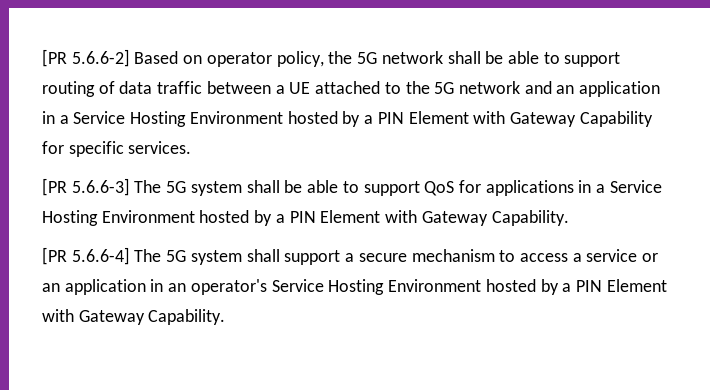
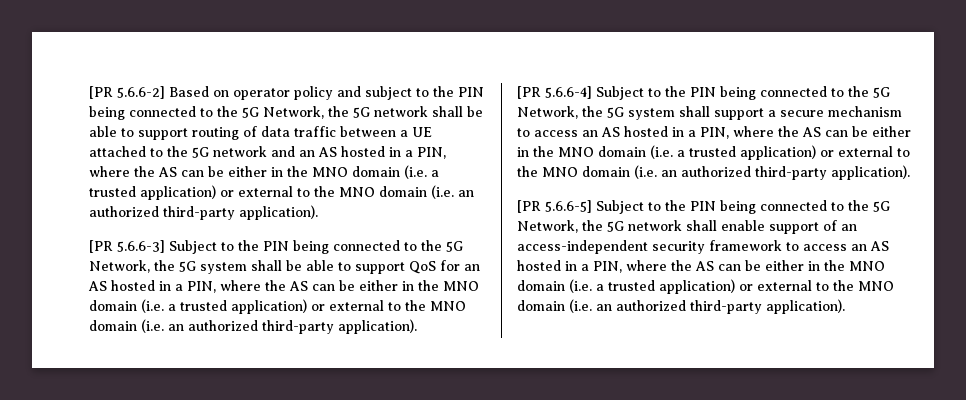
- [PR 5.6.6-2] Based on operator policy, the 5G network shall be able to support routing of data traffic between a UE attached to the 5G network and an application in a Service Hosting Environment hosted by a PIN Element with Gateway Capability for specific services.
- [PR 5.6.6-3] The 5G system shall be able to support QoS for applications in a Service Hosting Environment hosted by a PIN Element with Gateway Capability.
- [PR 5.6.6-4] The 5G system shall support a secure mechanism to access a service or an application in an operator's Service Hosting Environment hosted by a PIN Element with Gateway Capability.
+ [PR 5.6.6-2] Based on operator policy and subject to the PIN being connected to the 5G Network, the 5G network shall be able to support routing of data traffic between a UE attached to the 5G network and an AS hosted in a PIN, where the AS can be either in the MNO domain (i.e. a trusted application) or external to the MNO domain (i.e. an authorized third-party application).
+ [PR 5.6.6-3] Subject to the PIN being connected to the 5G Network, the 5G system shall be able to support QoS for an AS hosted in a PIN, where the AS can be either in the MNO domain (i.e. a trusted application) or external to the MNO domain (i.e. an authorized third-party application).
+ [PR 5.6.6-4] Subject to the PIN being connected to the 5G Network, the 5G system shall support a secure mechanism to access an AS hosted in a PIN, where the AS can be either in the MNO domain (i.e. a trusted application) or external to the MNO domain (i.e. an authorized third-party application).
+ [PR 5.6.6-5] Subject to the PIN being connected to the 5G Network, the 5G network shall enable support of an access-independent security framework to access an AS hosted in a PIN, where the AS can be either in the MNO domain (i.e. a trusted application) or external to the MNO domain (i.e. an authorized third-party application).

